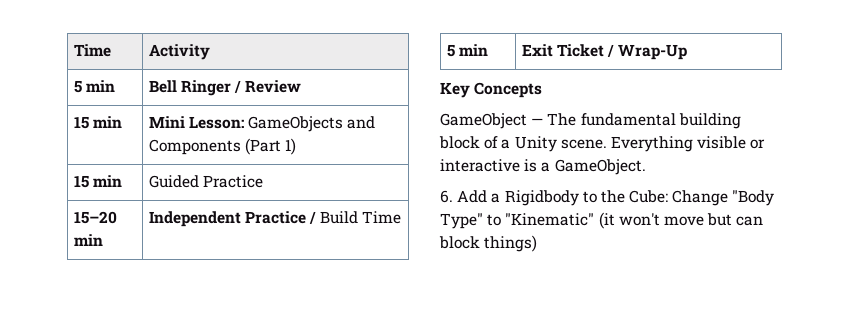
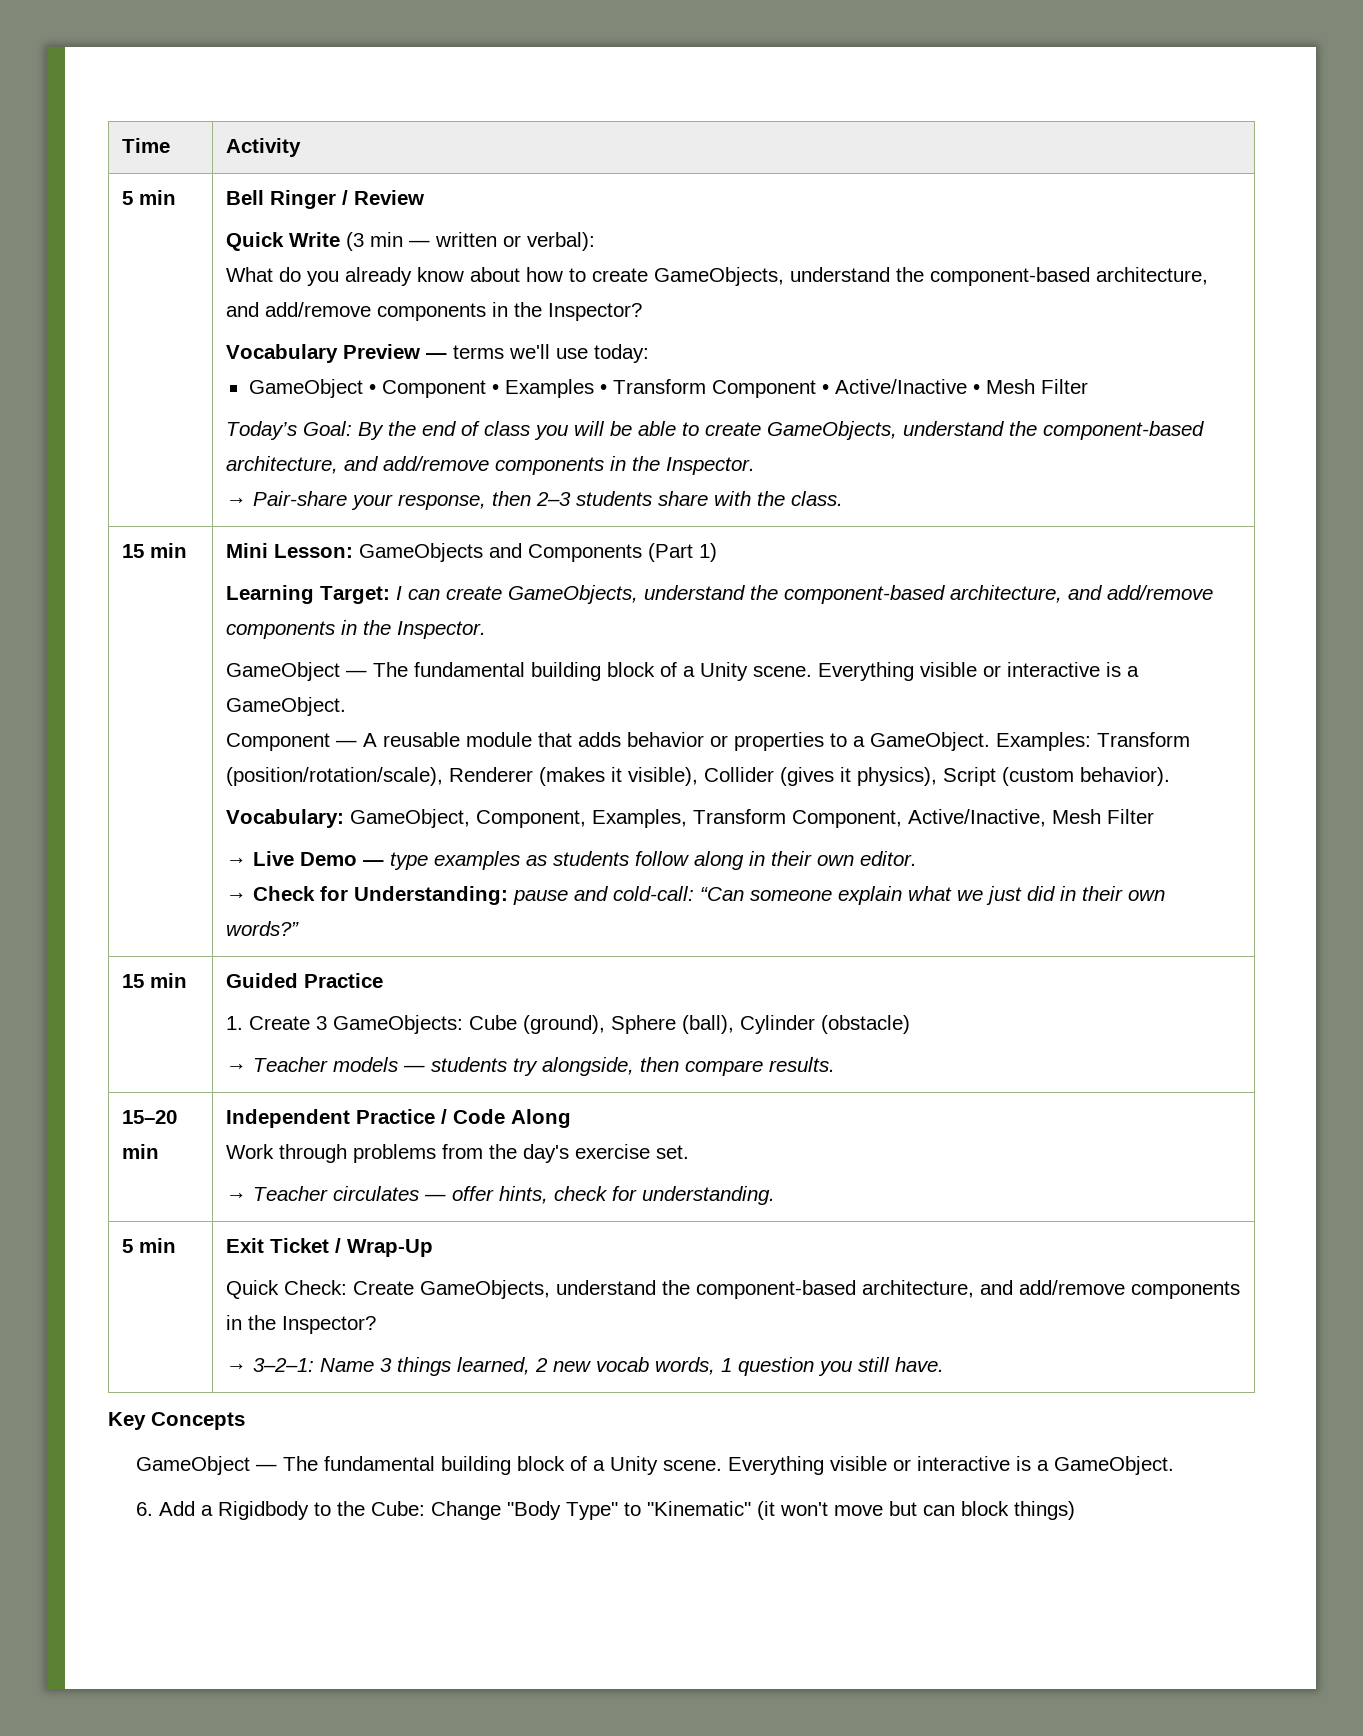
+ Quick Write (3 min — written or verbal):
+ What do you already know about how to create GameObjects, understand the component-based architecture, and add/remove components in the Inspector?
+ Vocabulary Preview — terms we'll use today:
+ GameObject • Component • Examples • Transform Component • Active/Inactive • Mesh Filter
+ Today’s Goal: By the end of class you will be able to create GameObjects, understand the component-based architecture, and add/remove components in the Inspector.
+ → Pair-share your response, then 2–3 students share with the class.
+ Learning Target: I can create GameObjects, understand the component-based architecture, and add/remove components in the Inspector.
+ GameObject — The fundamental building block of a Unity scene. Everything visible or interactive is a GameObject.
+ Component — A reusable module that adds behavior or properties to a GameObject. Examples: Transform (position/rotation/scale), Renderer (makes it visible), Collider (gives it physics), Script (custom behavior).
+ Vocabulary: GameObject, Component, Examples, Transform Component, Active/Inactive, Mesh Filter
+ → Live Demo — type examples as students follow along in their own editor.
+ → Check for Understanding: pause and cold-call: “Can someone explain what we just did in their own words?”
  15 min | Guided Practice
+ 1. Create 3 GameObjects: Cube (ground), Sphere (ball), Cylinder (obstacle)
+ → Teacher models — students try alongside, then compare results.
- 15–20 min | Independent Practice / Build Time
+ 15–20 min | Independent Practice / Code Along
+ Work through problems from the day's exercise set.
+ → Teacher circulates — offer hints, check for understanding.
  5 min | Exit Ticket / Wrap-Up
+ Quick Check: Create GameObjects, understand the component-based architecture, and add/remove components in the Inspector?
+ → 3–2–1: Name 3 things learned, 2 new vocab words, 1 question you still have.

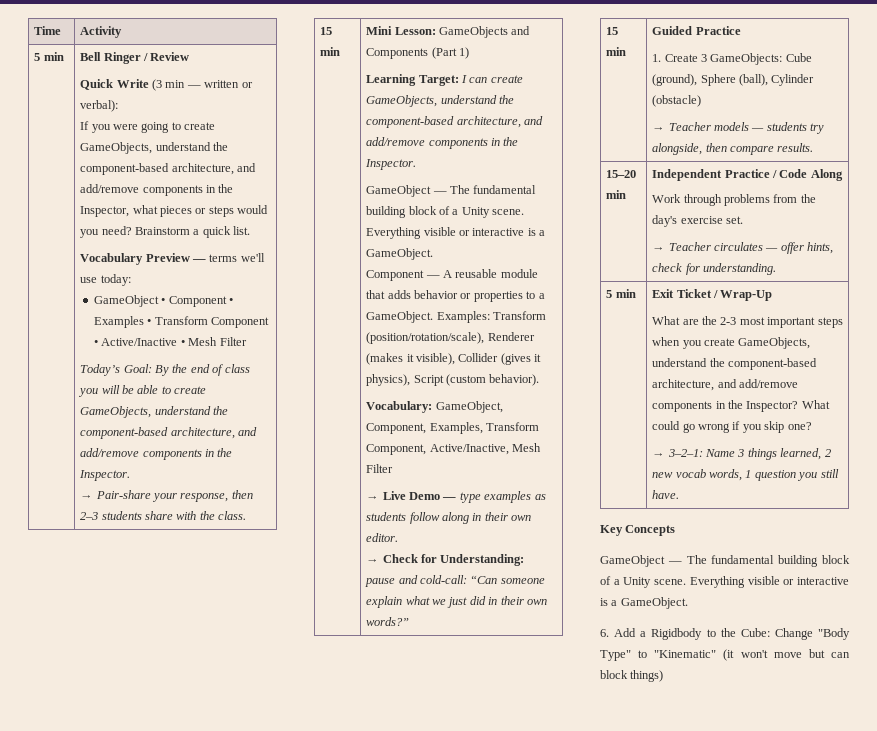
- What do you already know about how to create GameObjects, understand the component-based architecture, and add/remove components in the Inspector?
+ If you were going to create GameObjects, understand the component-based architecture, and add/remove components in the Inspector, what pieces or steps would you need? Brainstorm a quick list.
- Quick Check: Create GameObjects, understand the component-based architecture, and add/remove components in the Inspector?
+ What are the 2-3 most important steps when you create GameObjects, understand the component-based architecture, and add/remove components in the Inspector? What could go wrong if you skip one?

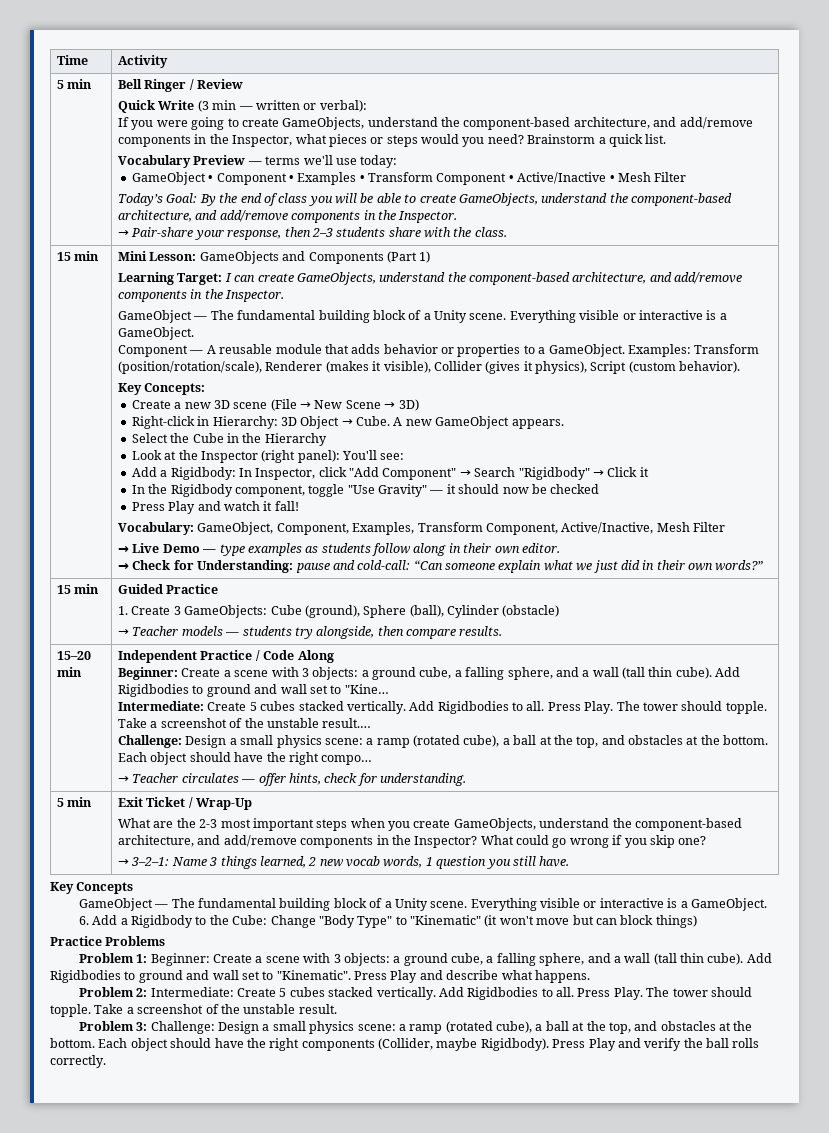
+ Key Concepts:
+ Create a new 3D scene (File → New Scene → 3D)
+ Right-click in Hierarchy: 3D Object → Cube. A new GameObject appears.
+ Select the Cube in the Hierarchy
+ Look at the Inspector (right panel): You'll see:
+ Add a Rigidbody: In Inspector, click "Add Component" → Search "Rigidbody" → Click it
+ In the Rigidbody component, toggle "Use Gravity" — it should now be checked
+ Press Play and watch it fall!
- Work through problems from the day's exercise set.
+ Beginner: Create a scene with 3 objects: a ground cube, a falling sphere, and a wall (tall thin cube). Add Rigidbodies to ground and wall set to "Kine…
+ Intermediate: Create 5 cubes stacked vertically. Add Rigidbodies to all. Press Play. The tower should topple. Take a screenshot of the unstable result.…
+ Challenge: Design a small physics scene: a ramp (rotated cube), a ball at the top, and obstacles at the bottom. Each object should have the right compo…
+ Practice Problems
+ Problem 1: Beginner: Create a scene with 3 objects: a ground cube, a falling sphere, and a wall (tall thin cube). Add Rigidbodies to ground and wall set to "Kinematic". Press Play and describe what happens.
+ Problem 2: Intermediate: Create 5 cubes stacked vertically. Add Rigidbodies to all. Press Play. The tower should topple. Take a screenshot of the unstable result.
+ Problem 3: Challenge: Design a small physics scene: a ramp (rotated cube), a ball at the top, and obstacles at the bottom. Each object should have the right components (Collider, maybe Rigidbody). Press Play and verify the ball rolls correctly.

